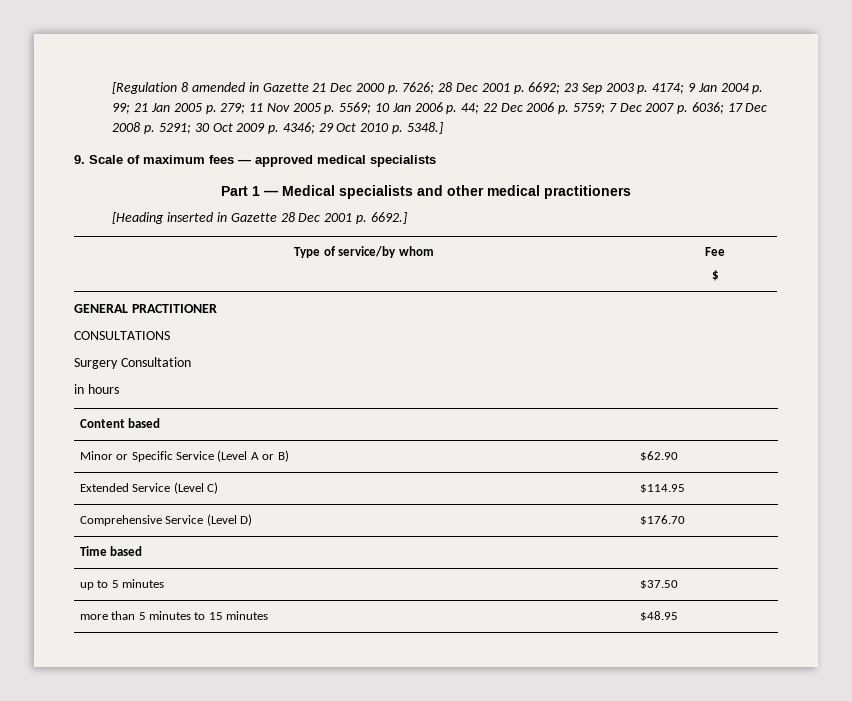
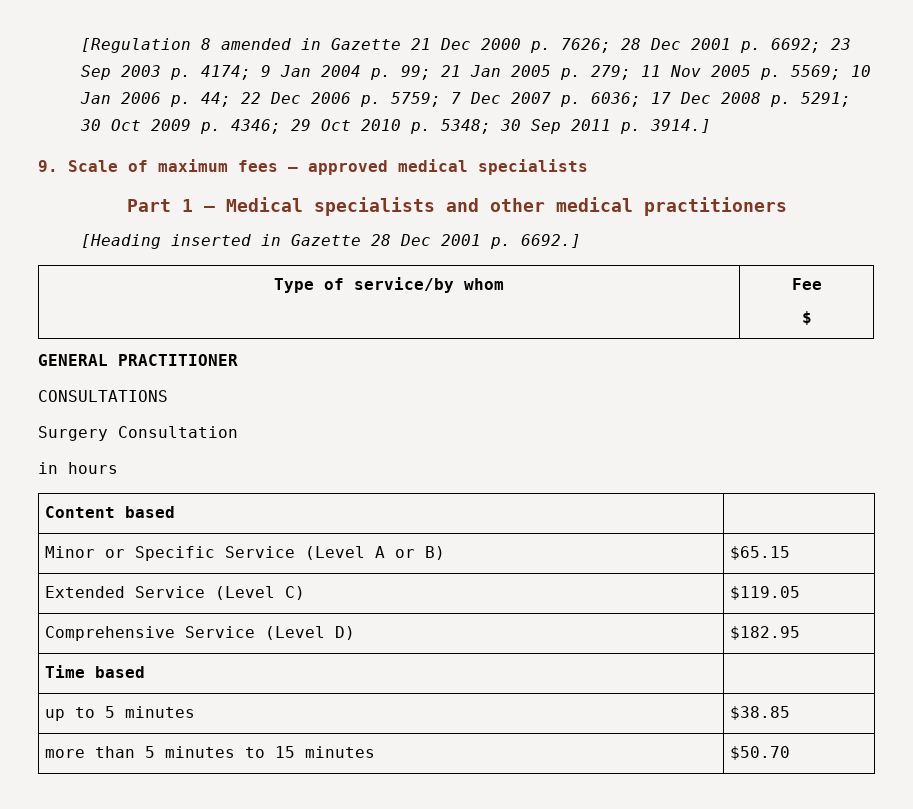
- 29 Oct 2010 p. 5348.]
+ 29 Oct 2010 p. 5348; 30 Sep 2011 p. 3914.]
- Minor or Specific Service (Level A or B) | $62.90
+ Minor or Specific Service (Level A or B) | $65.15
- Extended Service (Level C) | $114.95
+ Extended Service (Level C) | $119.05
- Comprehensive Service (Level D) | $176.70
+ Comprehensive Service (Level D) | $182.95
- up to 5 minutes | $37.50
+ up to 5 minutes | $38.85
- more than 5 minutes to 15 minutes | $48.95
+ more than 5 minutes to 15 minutes | $50.70

